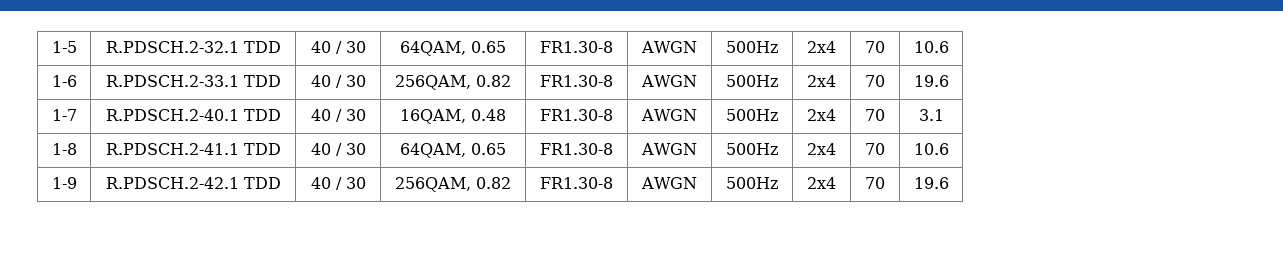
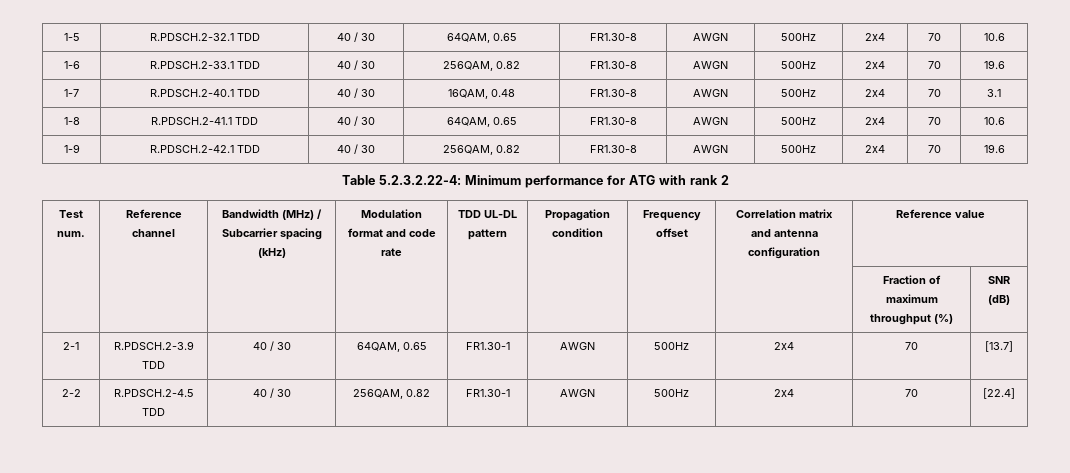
+ Table 5.2.3.2.22-4: Minimum performance for ATG with rank 2
+ Test num. | Reference channel | Bandwidth (MHz) / Subcarrier spacing (kHz) | Modulation format and code rate | TDD UL-DL pattern | Propagation condition | Frequency offset | Correlation matrix and antenna configuration | Reference value
+ | | | | | | | | Fraction of maximum throughput (%) | SNR (dB)
+ 2-1 | R.PDSCH.2-3.9 TDD | 40 / 30 | 64QAM, 0.65 | FR1.30-1 | AWGN | 500Hz | 2x4 | 70 | [13.7]
+ 2-2 | R.PDSCH.2-4.5 TDD | 40 / 30 | 256QAM, 0.82 | FR1.30-1 | AWGN | 500Hz | 2x4 | 70 | [22.4]

